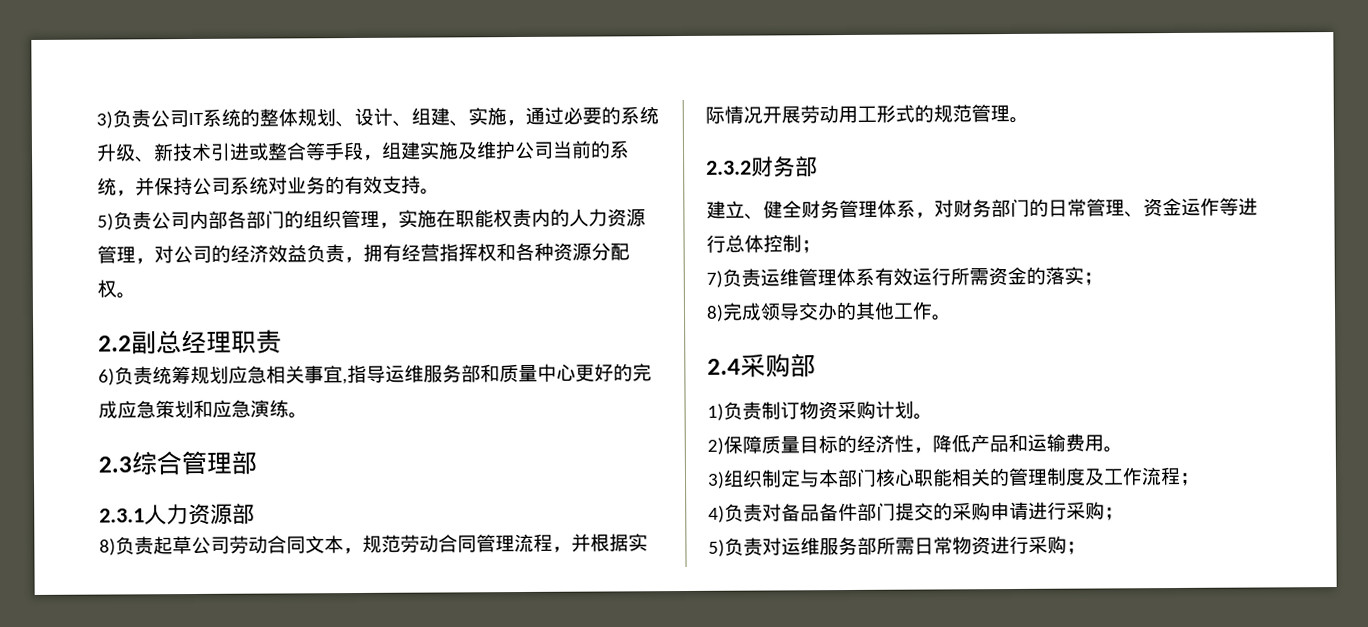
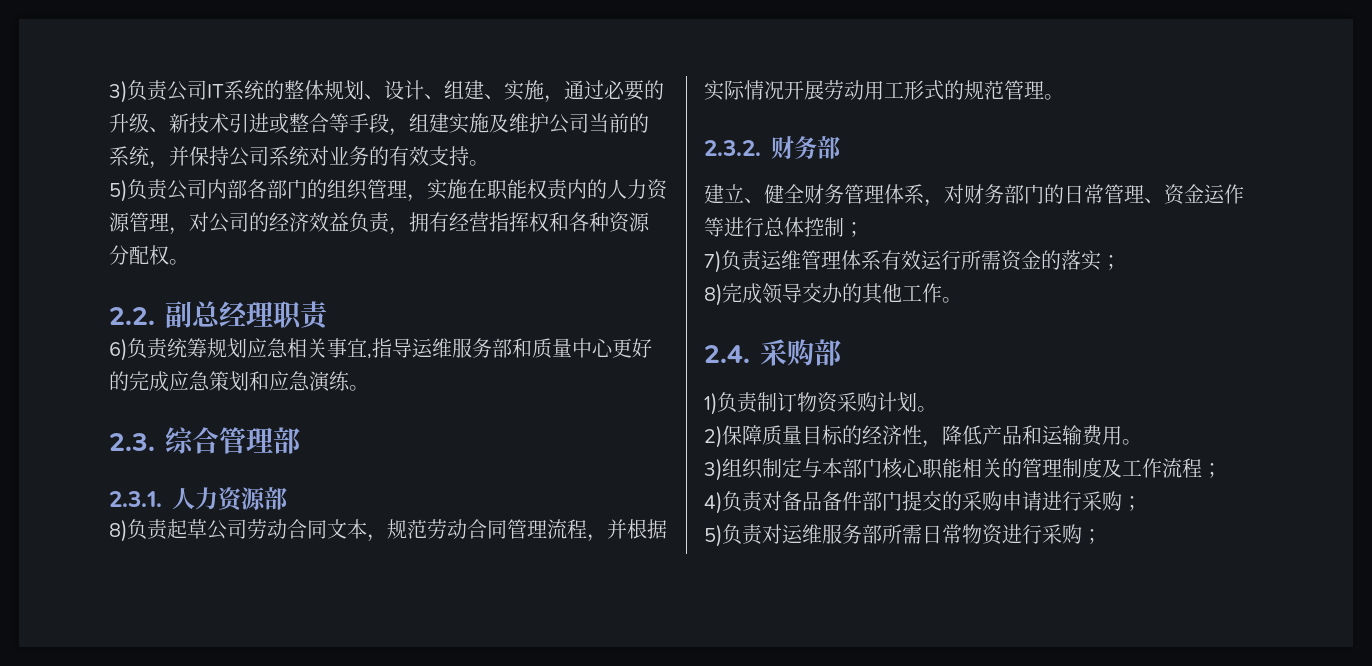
- 3)负责公司IT系统的整体规划、设计、组建、实施，通过必要的系统升级、新技术引进或整合等手段，组建实施及维护公司当前的系统，并保持公司系统对业务的有效支持。
+ 3)负责公司IT系统的整体规划、设计、组建、实施，通过必要的升级、新技术引进或整合等手段，组建实施及维护公司当前的系统，并保持公司系统对业务的有效支持。
- 2.2副总经理职责
+ 2.2.副总经理职责
- 2.3综合管理部
+ 2.3.综合管理部
- 2.3.1人力资源部
+ 2.3.1.人力资源部
- 2.3.2财务部
+ 2.3.2.财务部
- 2.4采购部
+ 2.4.采购部

